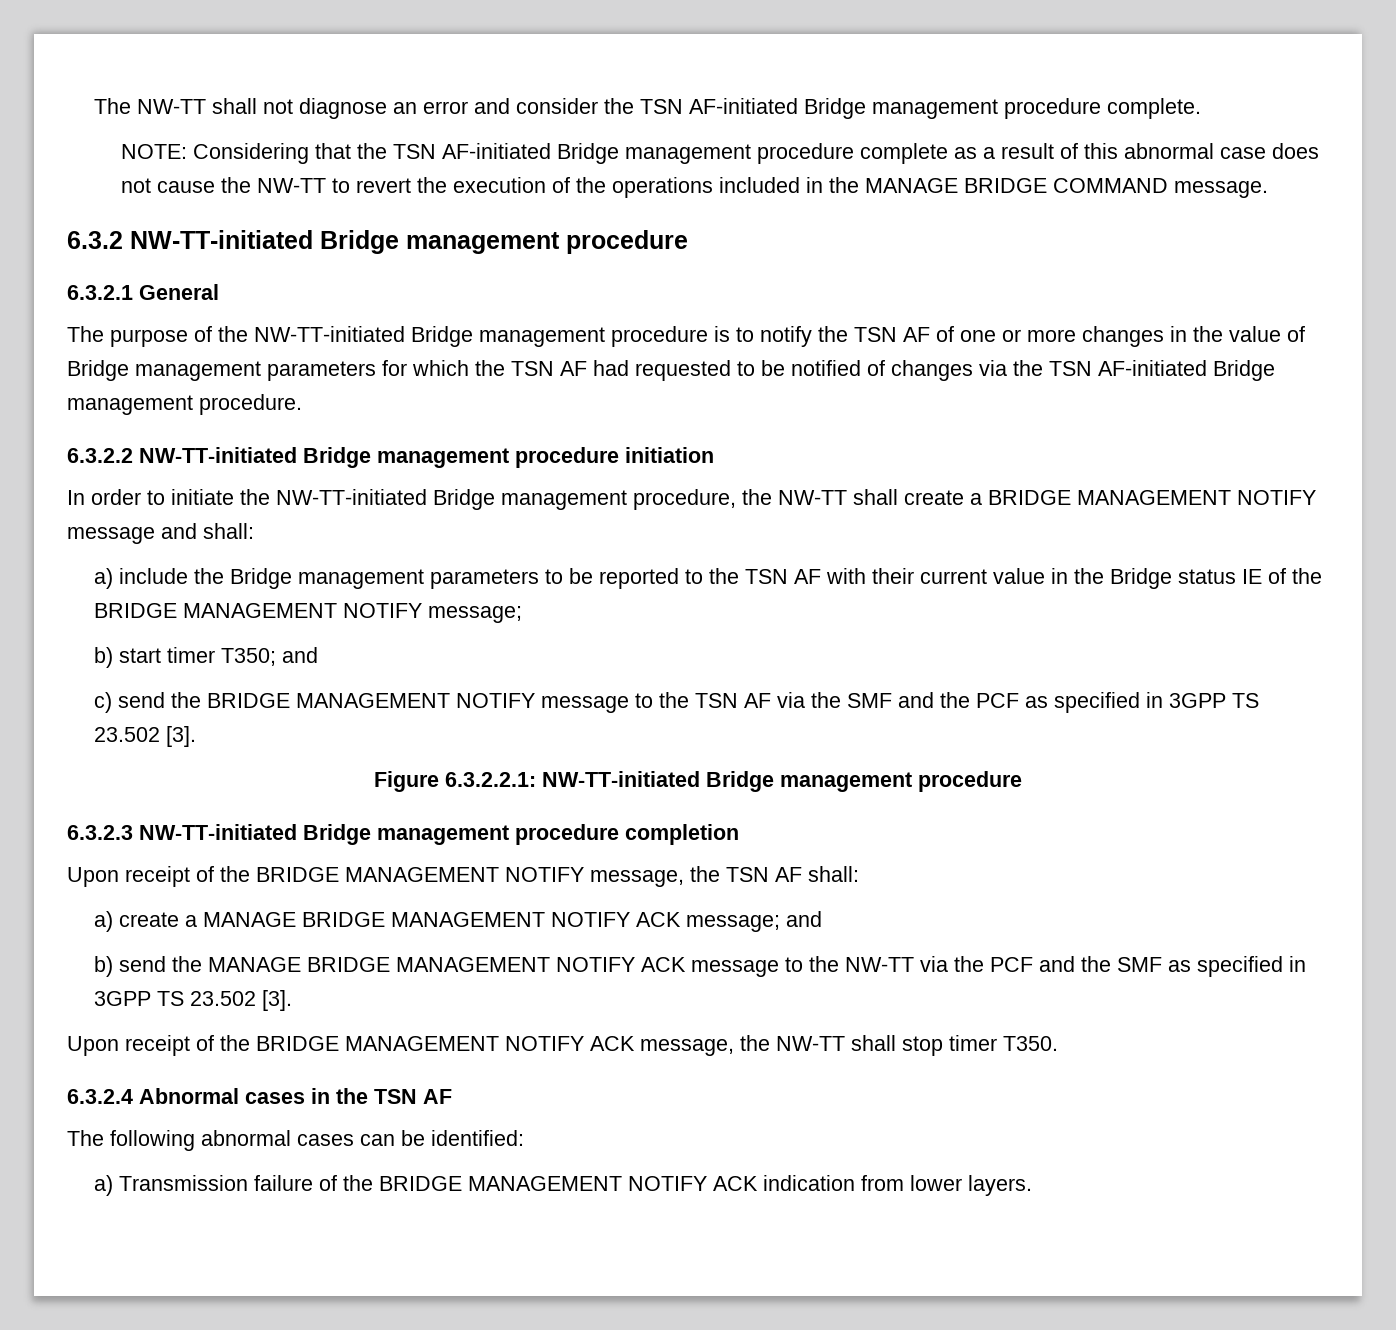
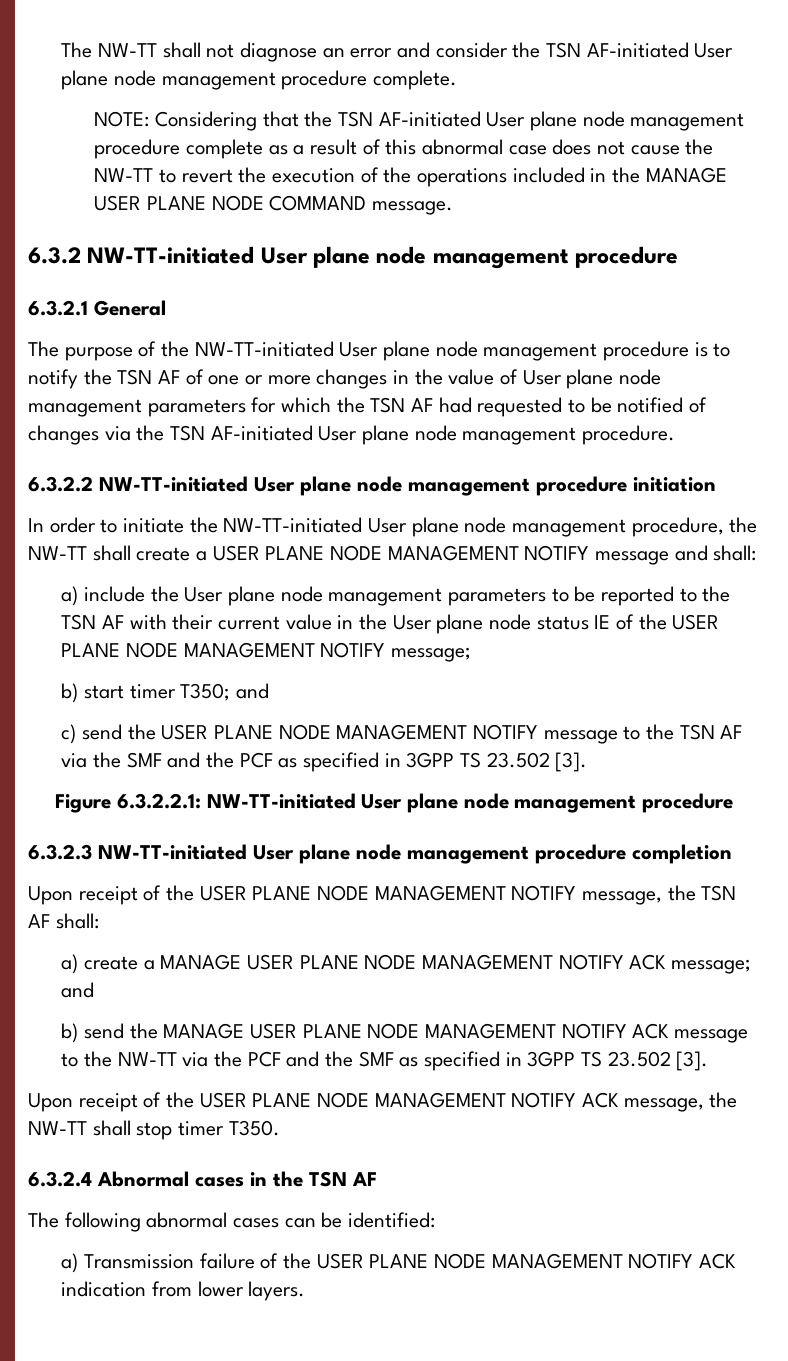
- The NW-TT shall not diagnose an error and consider the TSN AF-initiated Bridge management procedure complete.
+ The NW-TT shall not diagnose an error and consider the TSN AF-initiated User plane node management procedure complete.
- NOTE: Considering that the TSN AF-initiated Bridge management procedure complete as a result of this abnormal case does not cause the NW-TT to revert the execution of the operations included in the MANAGE BRIDGE COMMAND message.
+ NOTE: Considering that the TSN AF-initiated User plane node management procedure complete as a result of this abnormal case does not cause the NW-TT to revert the execution of the operations included in the MANAGE USER PLANE NODE COMMAND message.
- 6.3.2 NW-TT-initiated Bridge management procedure
+ 6.3.2 NW-TT-initiated User plane node management procedure
- The purpose of the NW-TT-initiated Bridge management procedure is to notify the TSN AF of one or more changes in the value of Bridge management parameters for which the TSN AF had requested to be notified of changes via the TSN AF-initiated Bridge management procedure.
+ The purpose of the NW-TT-initiated User plane node management procedure is to notify the TSN AF of one or more changes in the value of User plane node management parameters for which the TSN AF had requested to be notified of changes via the TSN AF-initiated User plane node management procedure.
- 6.3.2.2 NW-TT-initiated Bridge management procedure initiation
+ 6.3.2.2 NW-TT-initiated User plane node management procedure initiation
- In order to initiate the NW-TT-initiated Bridge management procedure, the NW-TT shall create a BRIDGE MANAGEMENT NOTIFY message and shall:
+ In order to initiate the NW-TT-initiated User plane node management procedure, the NW-TT shall create a USER PLANE NODE MANAGEMENT NOTIFY message and shall:
- a) include the Bridge management parameters to be reported to the TSN AF with their current value in the Bridge status IE of the BRIDGE MANAGEMENT NOTIFY message;
+ a) include the User plane node management parameters to be reported to the TSN AF with their current value in the User plane node status IE of the USER PLANE NODE MANAGEMENT NOTIFY message;
- c) send the BRIDGE MANAGEMENT NOTIFY message to the TSN AF via the SMF and the PCF as specified in 3GPP TS 23.502 [3].
+ c) send the USER PLANE NODE MANAGEMENT NOTIFY message to the TSN AF via the SMF and the PCF as specified in 3GPP TS 23.502 [3].
- Figure 6.3.2.2.1: NW-TT-initiated Bridge management procedure
+ Figure 6.3.2.2.1: NW-TT-initiated User plane node management procedure
- 6.3.2.3 NW-TT-initiated Bridge management procedure completion
+ 6.3.2.3 NW-TT-initiated User plane node management procedure completion
- Upon receipt of the BRIDGE MANAGEMENT NOTIFY message, the TSN AF shall:
+ Upon receipt of the USER PLANE NODE MANAGEMENT NOTIFY message, the TSN AF shall:
- a) create a MANAGE BRIDGE MANAGEMENT NOTIFY ACK message; and
+ a) create a MANAGE USER PLANE NODE MANAGEMENT NOTIFY ACK message; and
- b) send the MANAGE BRIDGE MANAGEMENT NOTIFY ACK message to the NW-TT via the PCF and the SMF as specified in 3GPP TS 23.502 [3].
+ b) send the MANAGE USER PLANE NODE MANAGEMENT NOTIFY ACK message to the NW-TT via the PCF and the SMF as specified in 3GPP TS 23.502 [3].
- Upon receipt of the BRIDGE MANAGEMENT NOTIFY ACK message, the NW-TT shall stop timer T350.
+ Upon receipt of the USER PLANE NODE MANAGEMENT NOTIFY ACK message, the NW-TT shall stop timer T350.
- a) Transmission failure of the BRIDGE MANAGEMENT NOTIFY ACK indication from lower layers.
+ a) Transmission failure of the USER PLANE NODE MANAGEMENT NOTIFY ACK indication from lower layers.

